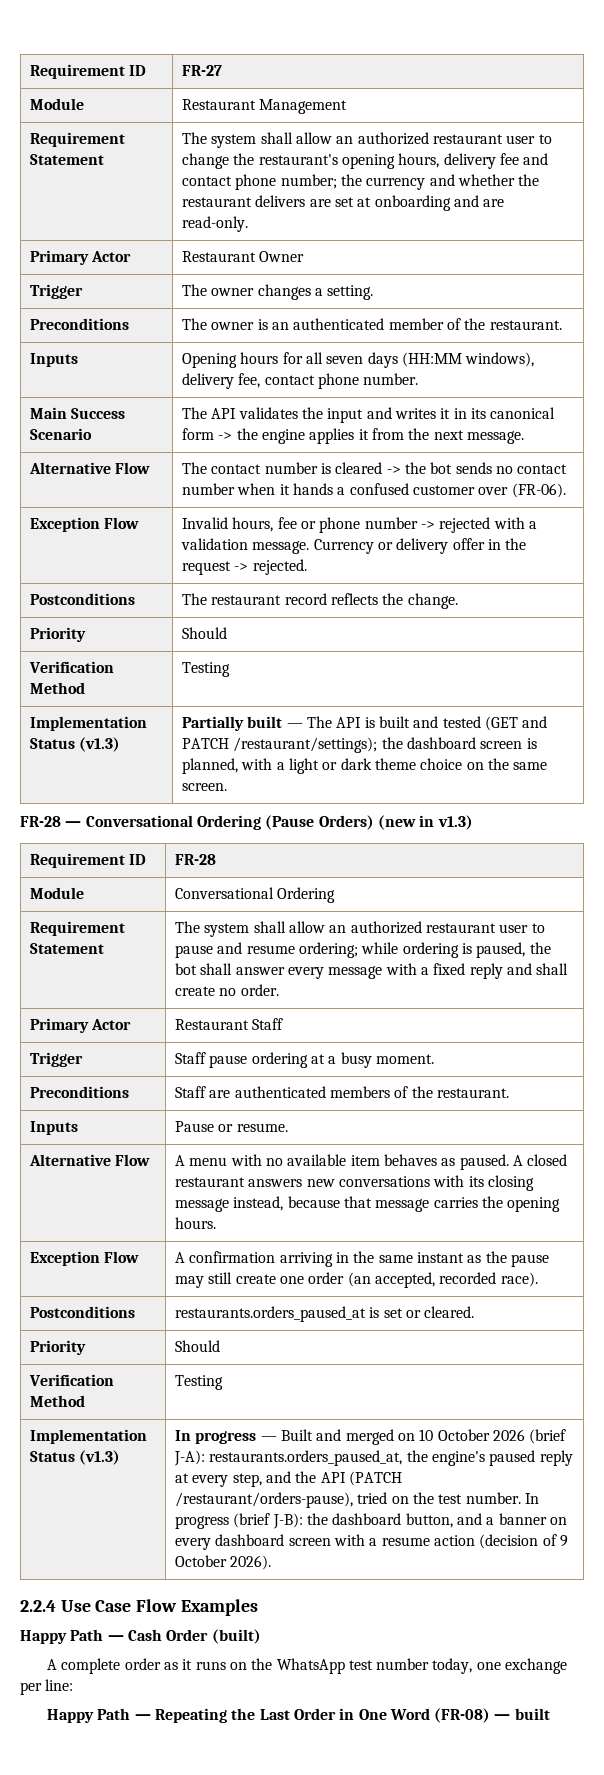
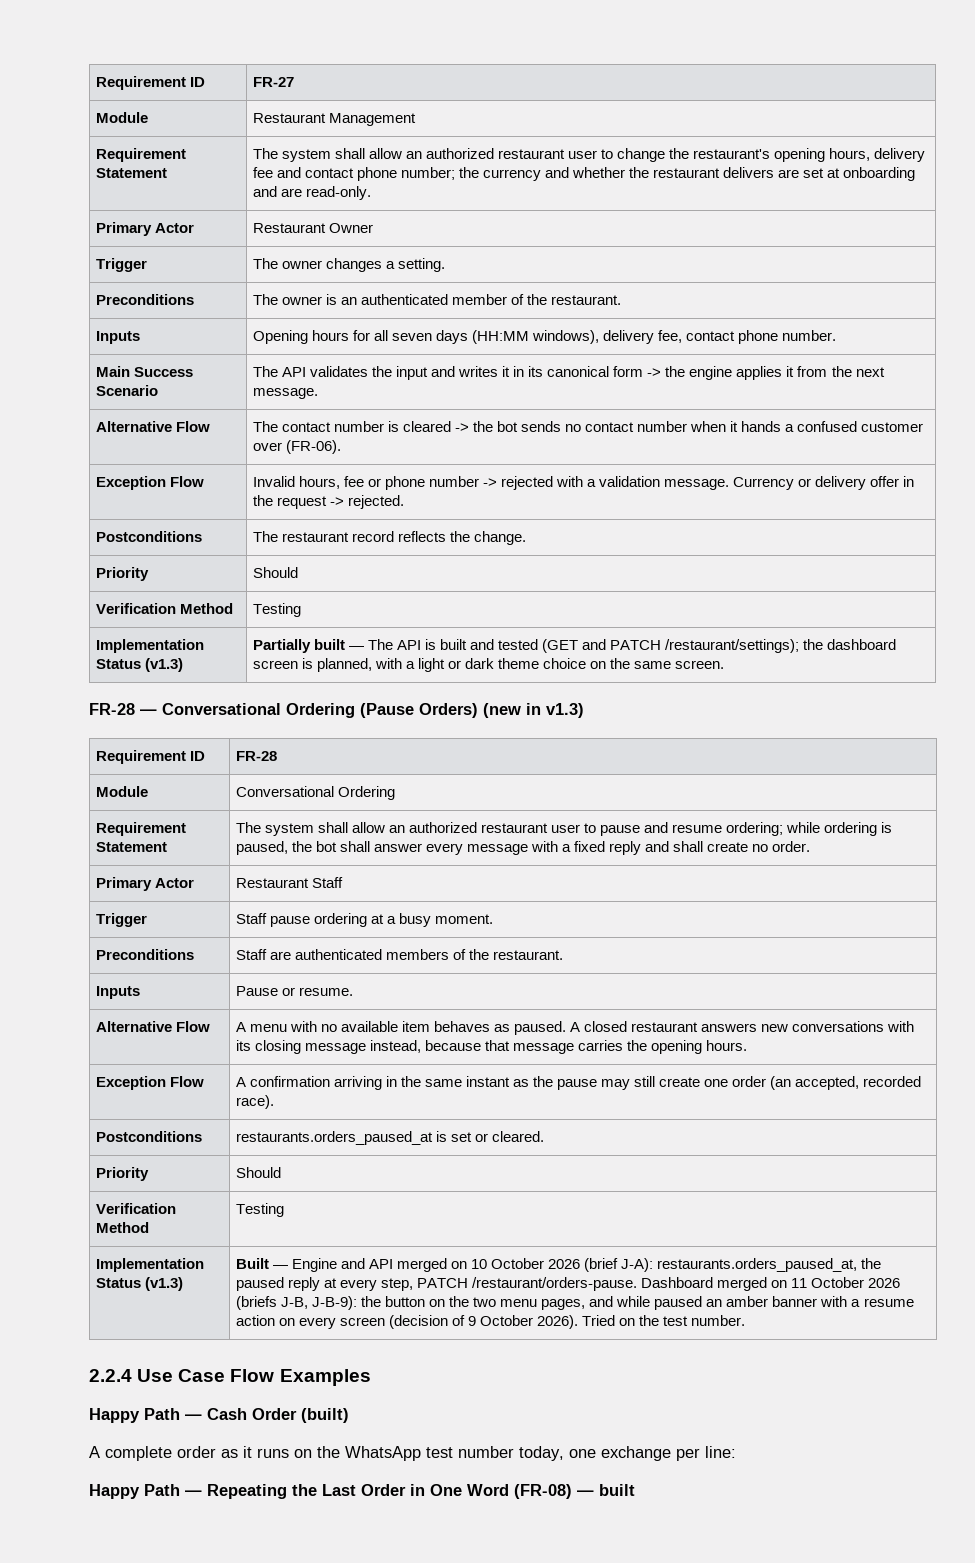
- In progress — Built and merged on 10 October 2026 (brief J-A): restaurants.orders_paused_at, the engine's paused reply at every step, and the API (PATCH /restaurant/orders-pause), tried on the test number. In progress (brief J-B): the dashboard button, and a banner on every dashboard screen with a resume action (decision of 9 October 2026).
+ Built — Engine and API merged on 10 October 2026 (brief J-A): restaurants.orders_paused_at, the paused reply at every step, PATCH /restaurant/orders-pause. Dashboard merged on 11 October 2026 (briefs J-B, J-B-9): the button on the two menu pages, and while paused an amber banner with a resume action on every screen (decision of 9 October 2026). Tried on the test number.

